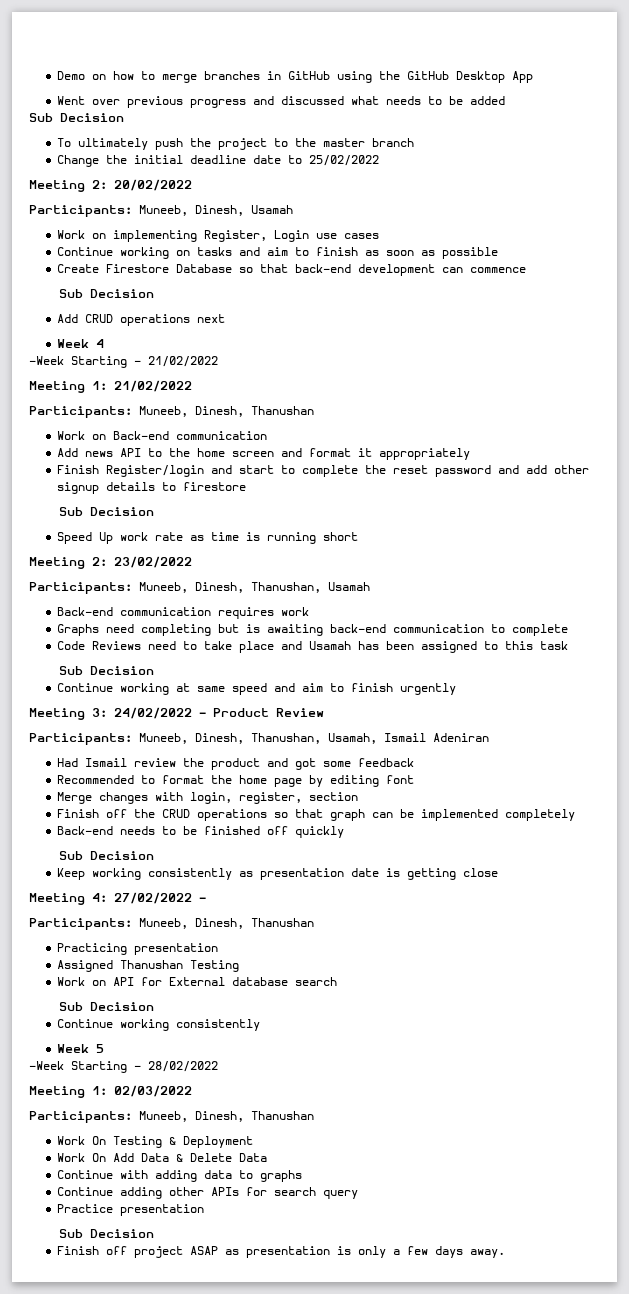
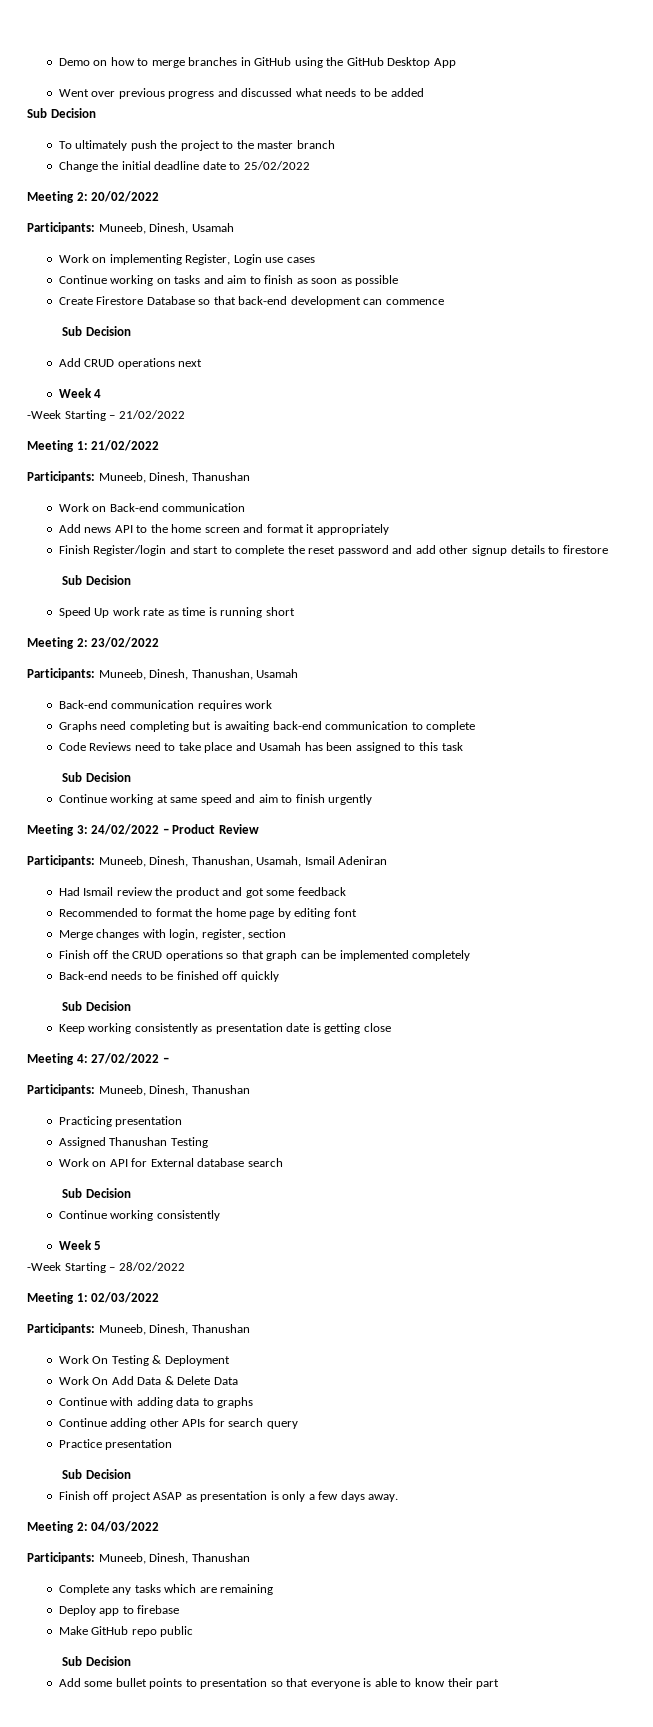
+ Meeting 2: 04/03/2022
+ Participants: Muneeb, Dinesh, Thanushan
+ Complete any tasks which are remaining
+ Deploy app to firebase
+ Make GitHub repo public
+ Sub Decision
+ Add some bullet points to presentation so that everyone is able to know their part

